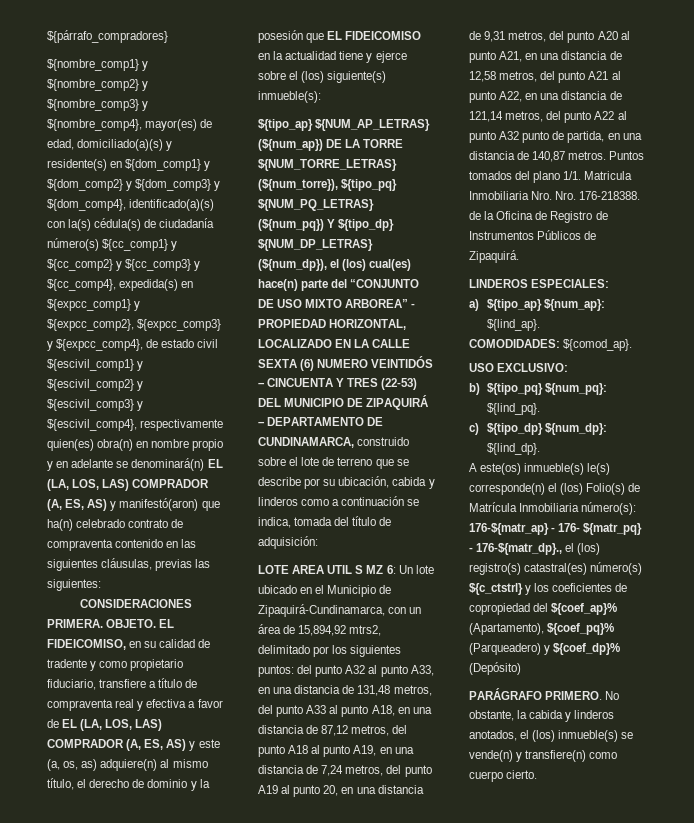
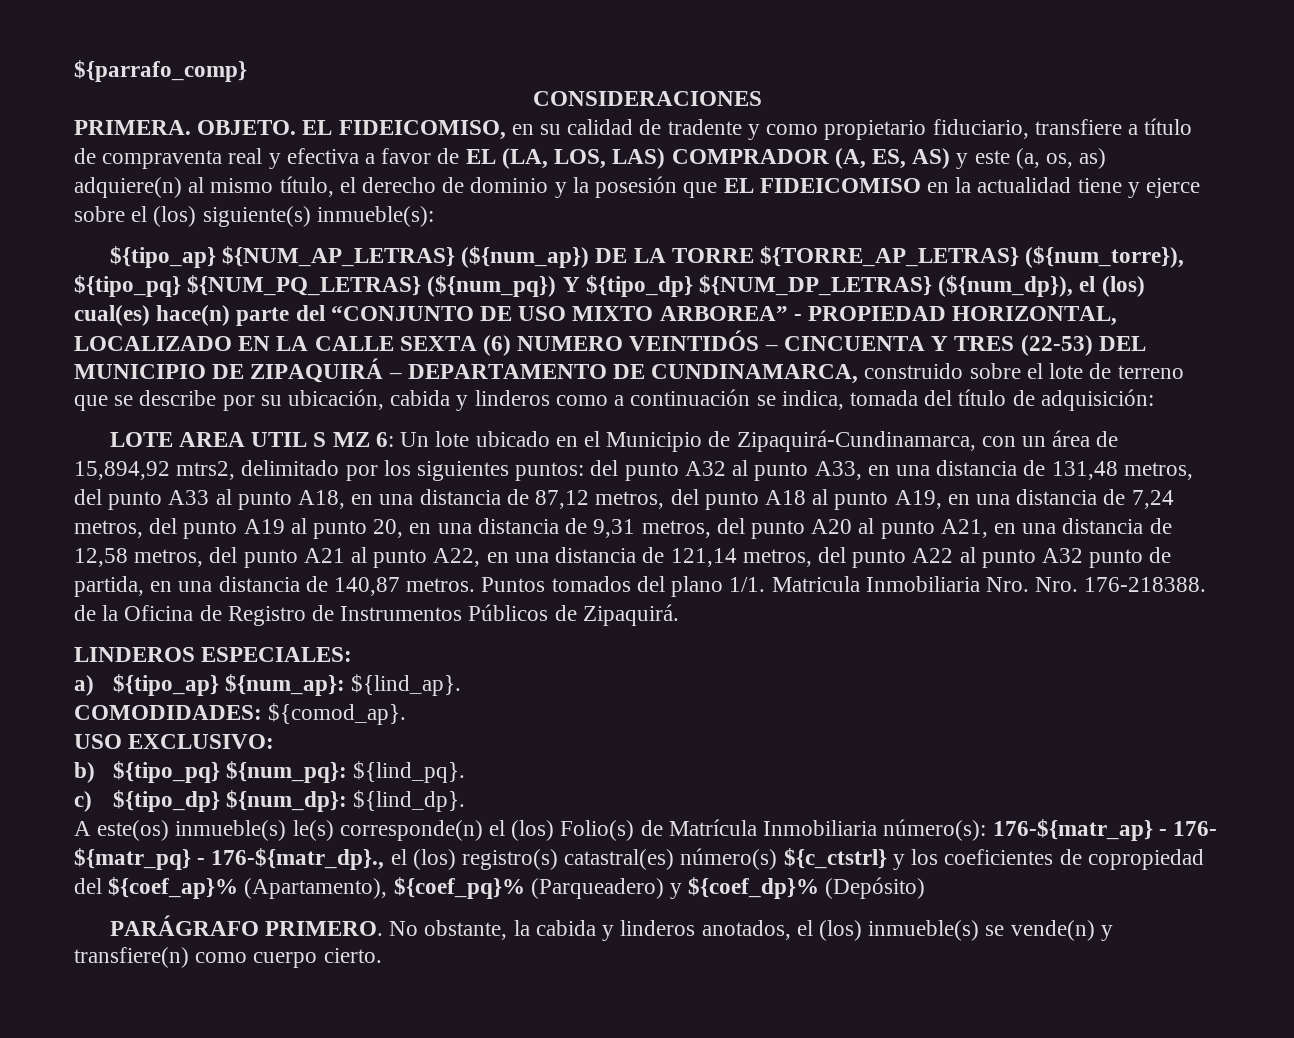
- ${párrafo_compradores}
- ${nombre_comp1} y ${nombre_comp2} y ${nombre_comp3} y ${nombre_comp4}, mayor(es) de edad, domiciliado(a)(s) y residente(s) en ${dom_comp1} y ${dom_comp2} y ${dom_comp3} y ${dom_comp4}, identificado(a)(s) con la(s) cédula(s) de ciudadanía número(s) ${cc_comp1} y ${cc_comp2} y ${cc_comp3} y ${cc_comp4}, expedida(s) en ${expcc_comp1} y ${expcc_comp2}, ${expcc_comp3} y ${expcc_comp4}, de estado civil ${escivil_comp1} y ${escivil_comp2} y ${escivil_comp3} y ${escivil_comp4}, respectivamente quien(es) obra(n) en nombre propio y en adelante se denominará(n) EL (LA, LOS, LAS) COMPRADOR (A, ES, AS) y manifestó(aron) que ha(n) celebrado contrato de compraventa contenido en las siguientes cláusulas, previas las siguientes:
+ ${parrafo_comp}
- ${tipo_ap} ${NUM_AP_LETRAS} (${num_ap}) DE LA TORRE ${NUM_TORRE_LETRAS} (${num_torre}), ${tipo_pq} ${NUM_PQ_LETRAS} (${num_pq}) Y ${tipo_dp} ${NUM_DP_LETRAS} (${num_dp}), el (los) cual(es) hace(n) parte del “CONJUNTO DE USO MIXTO ARBOREA” - PROPIEDAD HORIZONTAL, LOCALIZADO EN LA CALLE SEXTA (6) NUMERO VEINTIDÓS – CINCUENTA Y TRES (22-53) DEL MUNICIPIO DE ZIPAQUIRÁ – DEPARTAMENTO DE CUNDINAMARCA, construido sobre el lote de terreno que se describe por su ubicación, cabida y linderos como a continuación se indica, tomada del título de adquisición:
+ ${tipo_ap} ${NUM_AP_LETRAS} (${num_ap}) DE LA TORRE ${TORRE_AP_LETRAS} (${num_torre}), ${tipo_pq} ${NUM_PQ_LETRAS} (${num_pq}) Y ${tipo_dp} ${NUM_DP_LETRAS} (${num_dp}), el (los) cual(es) hace(n) parte del “CONJUNTO DE USO MIXTO ARBOREA” - PROPIEDAD HORIZONTAL, LOCALIZADO EN LA CALLE SEXTA (6) NUMERO VEINTIDÓS – CINCUENTA Y TRES (22-53) DEL MUNICIPIO DE ZIPAQUIRÁ – DEPARTAMENTO DE CUNDINAMARCA, construido sobre el lote de terreno que se describe por su ubicación, cabida y linderos como a continuación se indica, tomada del título de adquisición:

